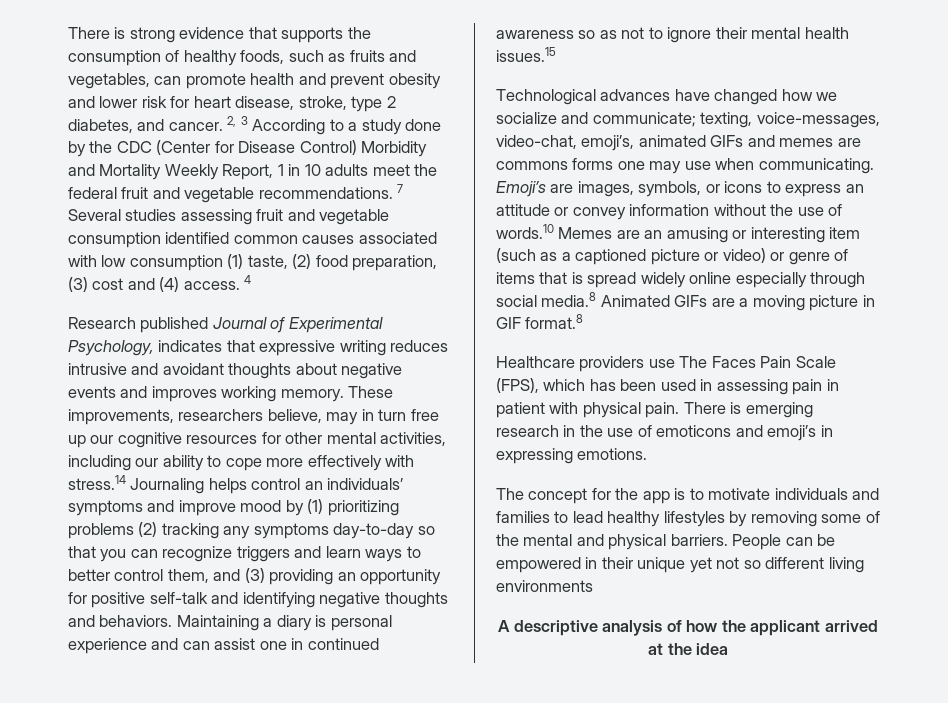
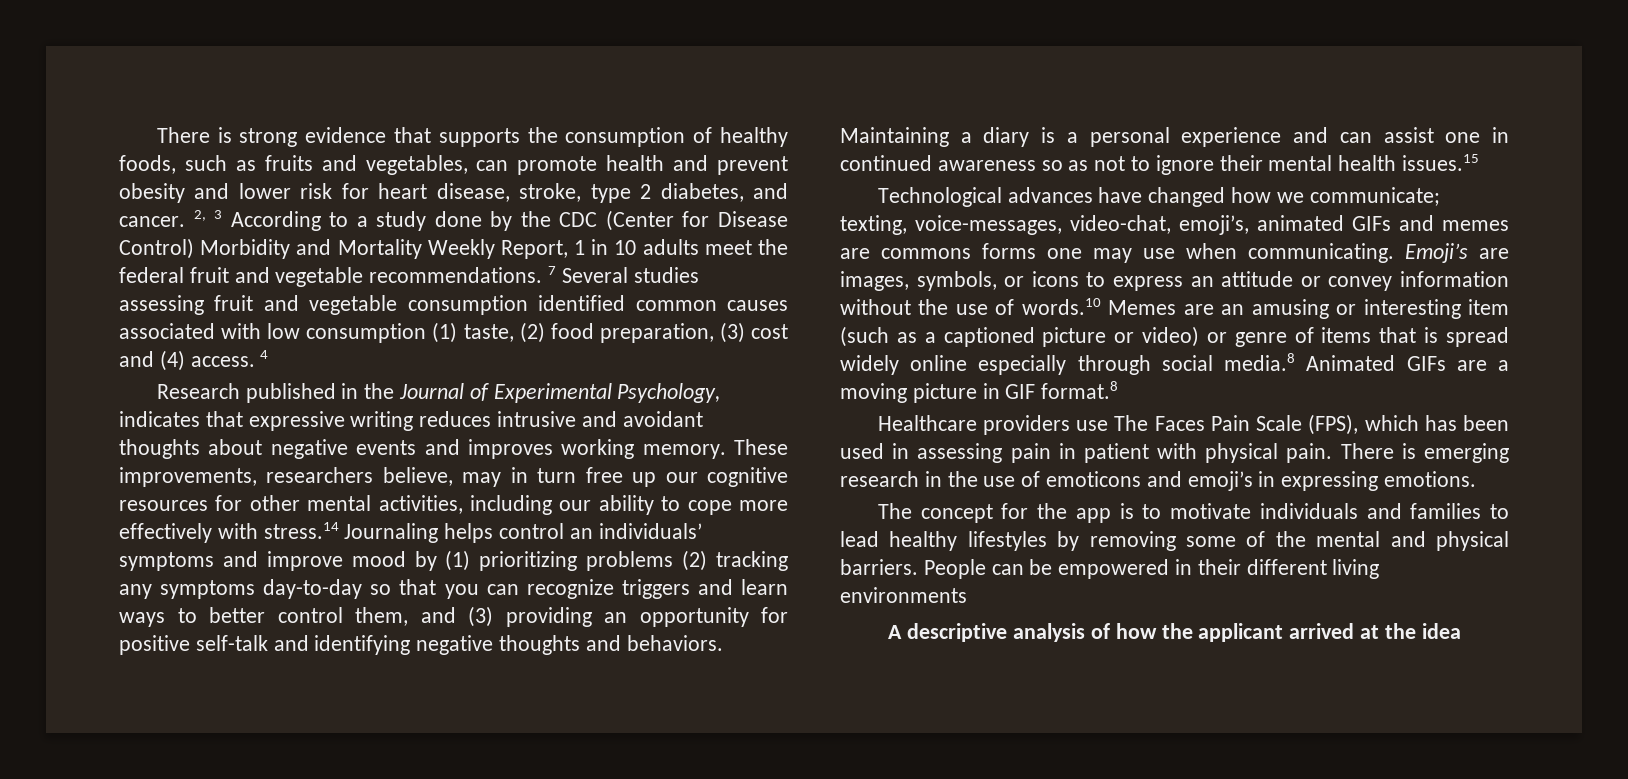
- Research published Journal of Experimental Psychology, indicates that expressive writing reduces intrusive and avoidant thoughts about negative events and improves working memory.
+ Research published in the Journal of Experimental Psychology, indicates that expressive writing reduces intrusive and avoidant thoughts about negative events and improves working memory.
- Maintaining a diary is personal experience and can assist one in continued awareness so as not to ignore their mental health issues.15
+ Maintaining a diary is a personal experience and can assist one in continued awareness so as not to ignore their mental health issues.15
- Technological advances have changed how we socialize and communicate; texting, voice-messages, video-chat, emoji’s, animated GIFs and memes are commons forms one may use when communicating.
+ Technological advances have changed how we communicate; texting, voice-messages, video-chat, emoji’s, animated GIFs and memes are commons forms one may use when communicating.
- People can be empowered in their unique yet not so different living environments
+ People can be empowered in their different living environments

